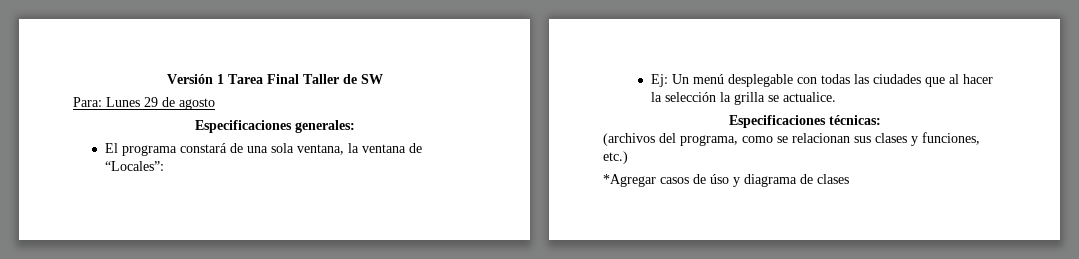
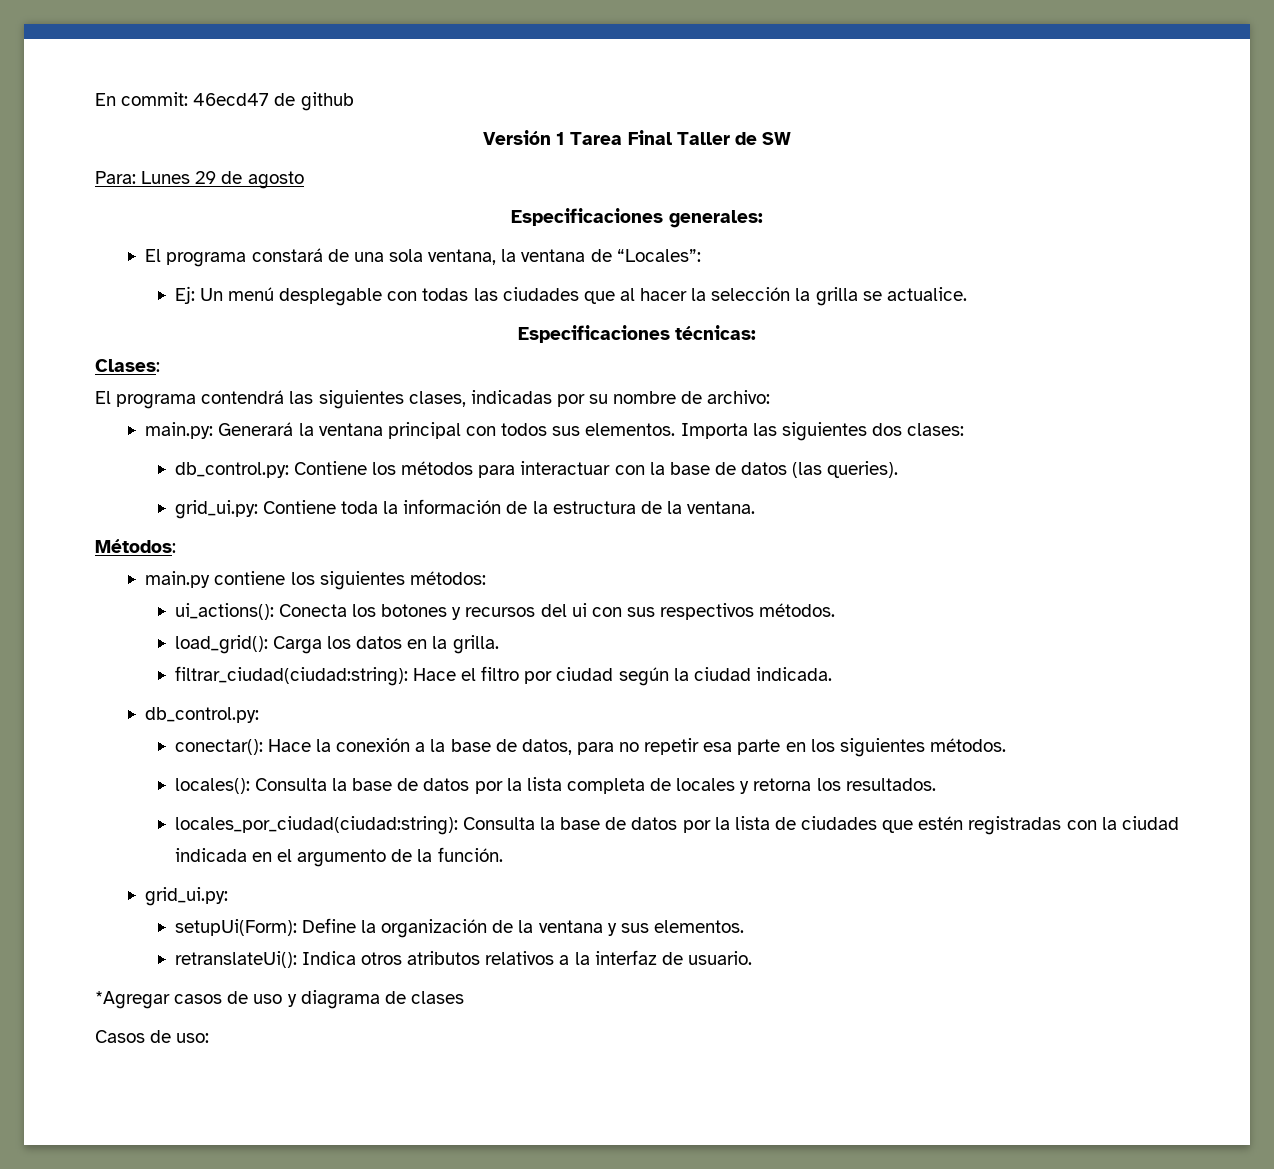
+ En commit: 46ecd47 de github
- (archivos del programa, como se relacionan sus clases y funciones, etc.)
+ Clases:
+ El programa contendrá las siguientes clases, indicadas por su nombre de archivo:
+ main.py: Generará la ventana principal con todos sus elementos. Importa las siguientes dos clases:
+ db_control.py: Contiene los métodos para interactuar con la base de datos (las queries).
+ grid_ui.py: Contiene toda la información de la estructura de la ventana.
+ Métodos:
+ main.py contiene los siguientes métodos:
+ ui_actions(): Conecta los botones y recursos del ui con sus respectivos métodos.
+ load_grid(): Carga los datos en la grilla.
+ filtrar_ciudad(ciudad:string): Hace el filtro por ciudad según la ciudad indicada.
+ db_control.py:
+ conectar(): Hace la conexión a la base de datos, para no repetir esa parte en los siguientes métodos.
+ locales(): Consulta la base de datos por la lista completa de locales y retorna los resultados.
+ locales_por_ciudad(ciudad:string): Consulta la base de datos por la lista de ciudades que estén registradas con la ciudad indicada en el argumento de la función.
+ grid_ui.py:
+ setupUi(Form): Define la organización de la ventana y sus elementos.
+ retranslateUi(): Indica otros atributos relativos a la interfaz de usuario.
- *Agregar casos de úso y diagrama de clases
+ *Agregar casos de uso y diagrama de clases
+ Casos de uso:

